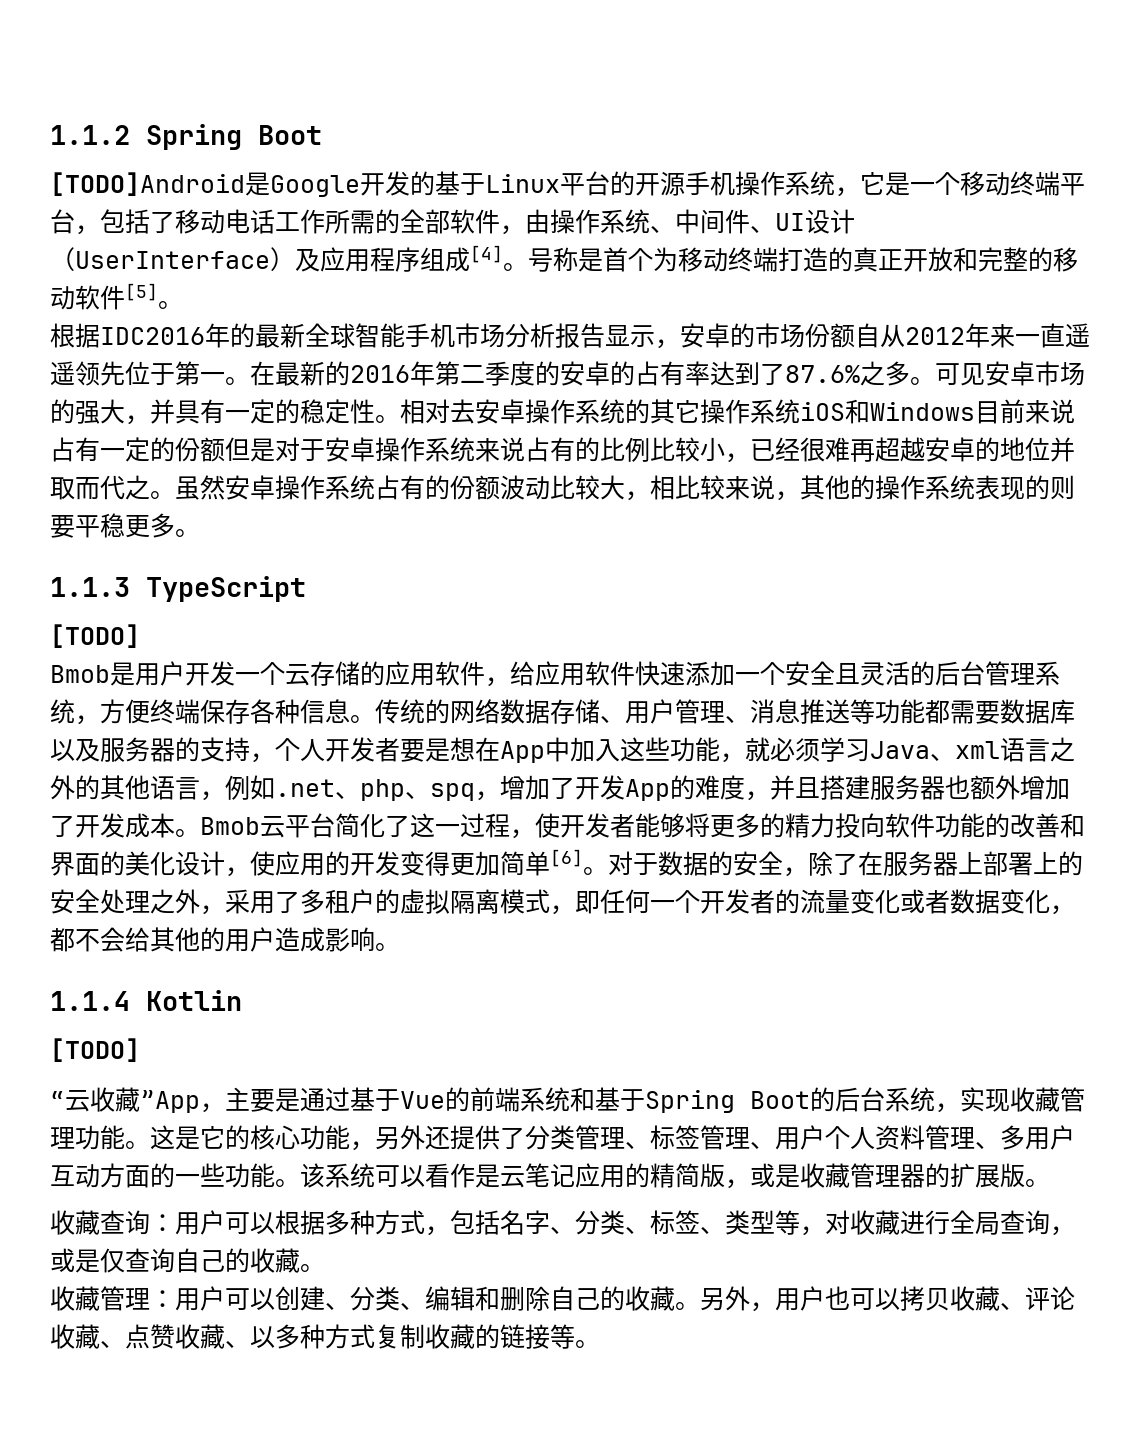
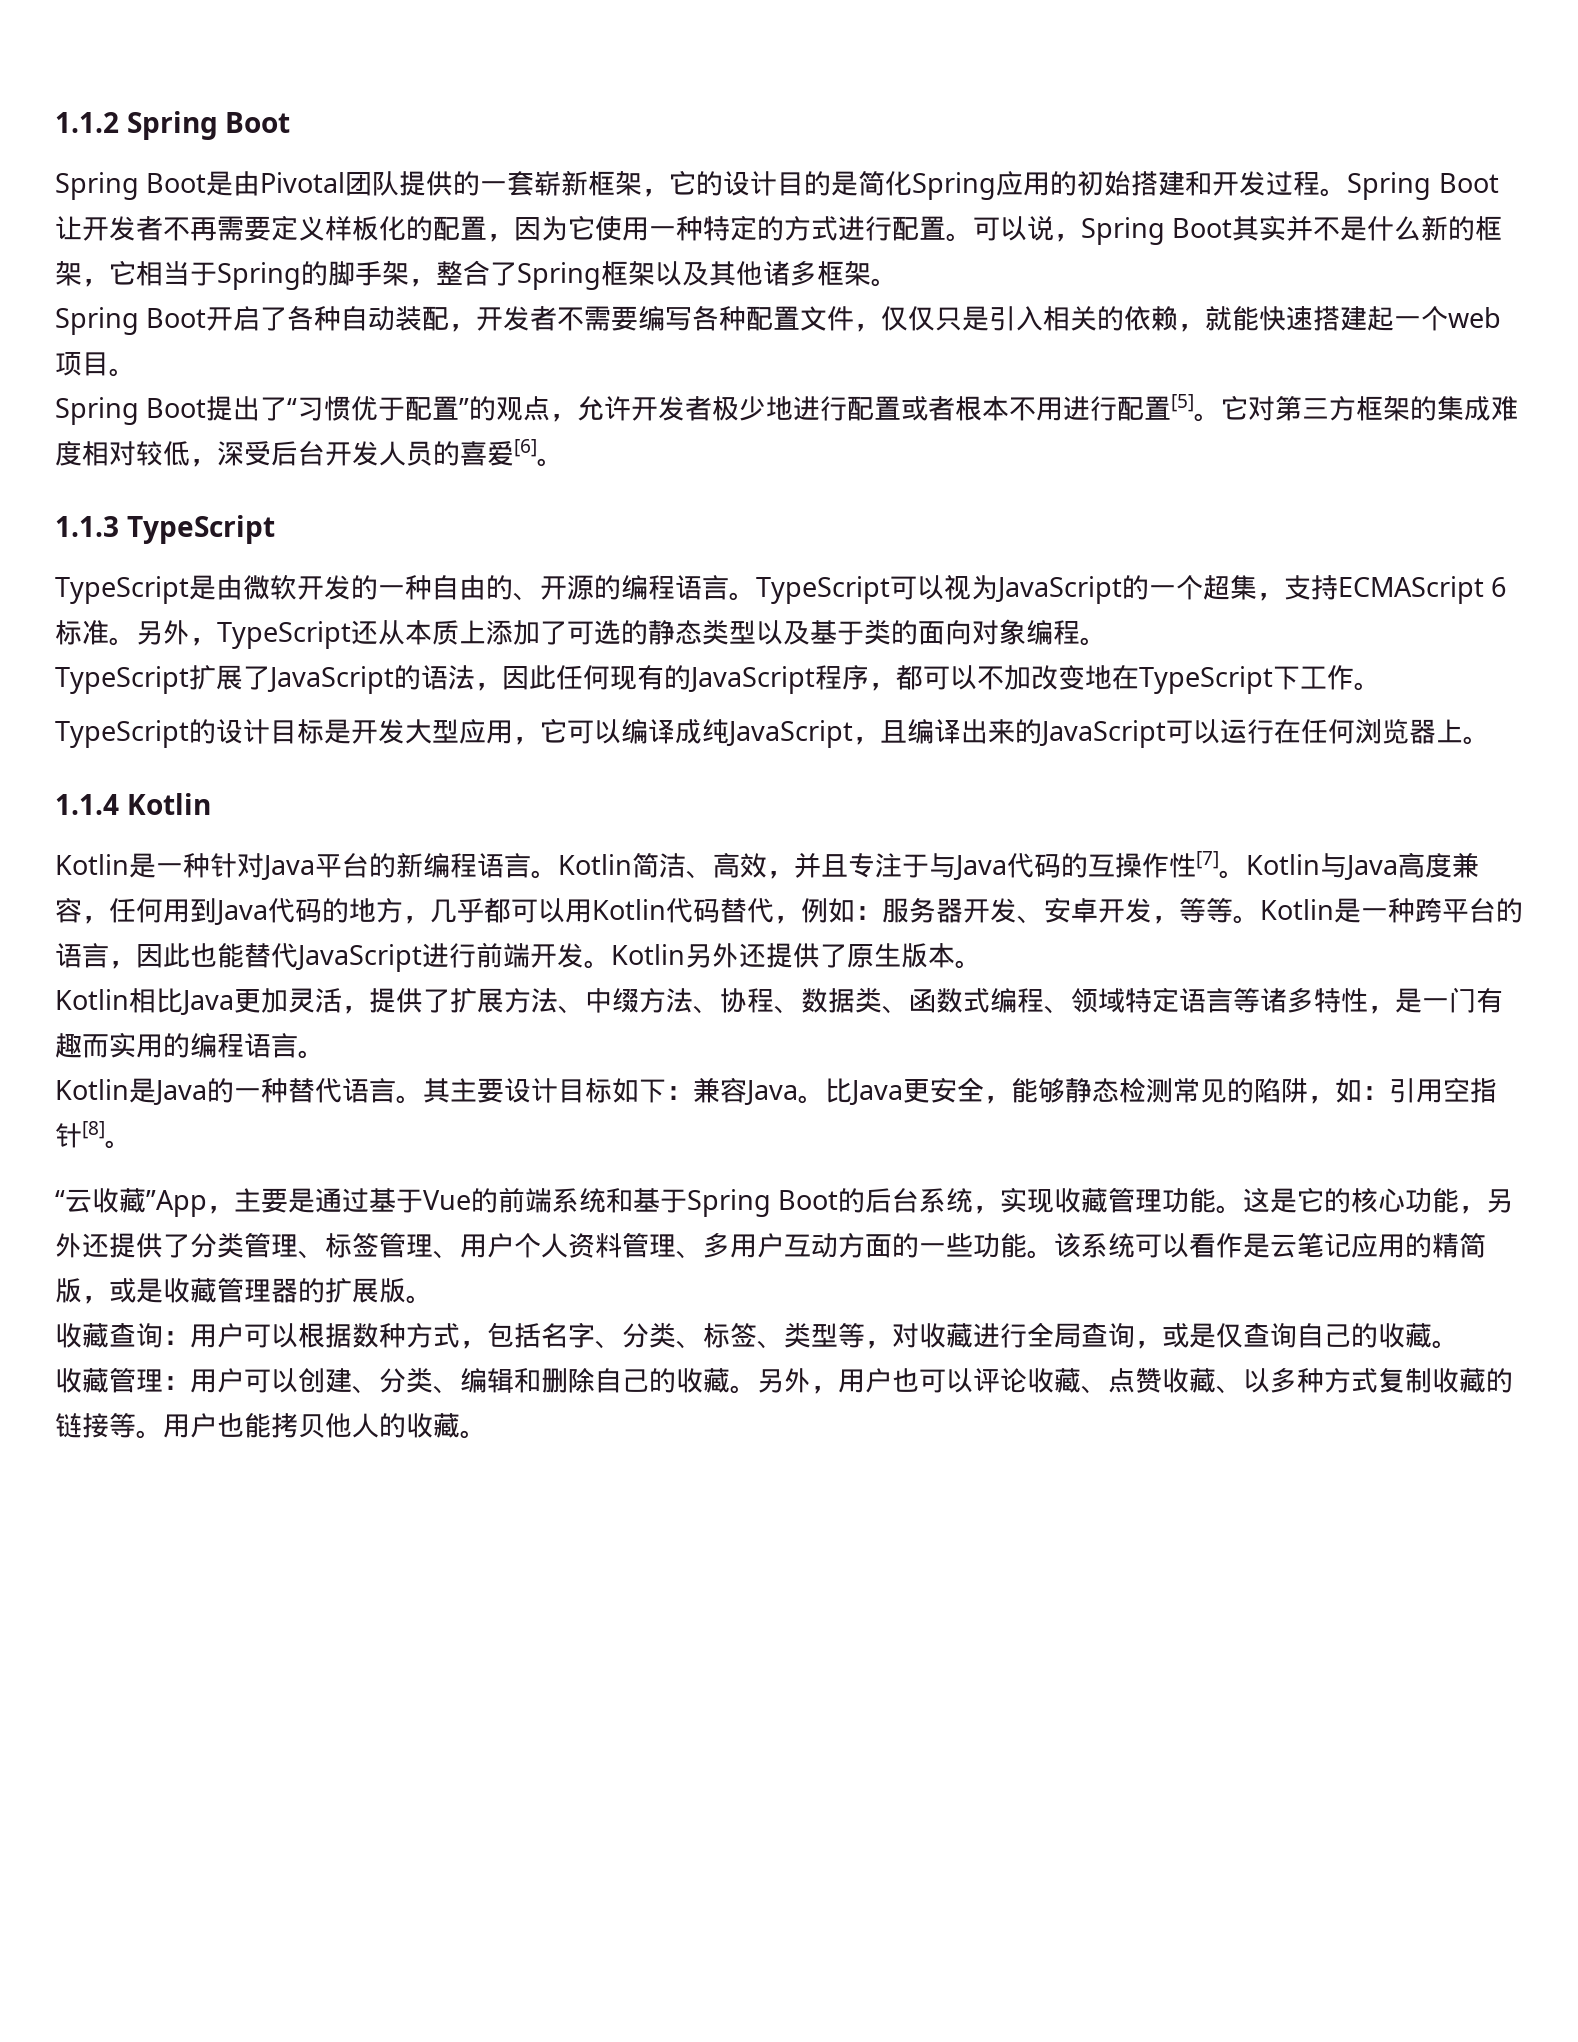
- [TODO]Android是Google开发的基于Linux平台的开源手机操作系统，它是一个移动终端平台，包括了移动电话工作所需的全部软件，由操作系统、中间件、UI设计（UserInterface）及应用程序组成[4]。号称是首个为移动终端打造的真正开放和完整的移动软件[5]。
- 根据IDC2016年的最新全球智能手机市场分析报告显示，安卓的市场份额自从2012年来一直遥遥领先位于第一。在最新的2016年第二季度的安卓的占有率达到了87.6%之多。可见安卓市场的强大，并具有一定的稳定性。相对去安卓操作系统的其它操作系统iOS和Windows目前来说占有一定的份额但是对于安卓操作系统来说占有的比例比较小，已经很难再超越安卓的地位并取而代之。虽然安卓操作系统占有的份额波动比较大，相比较来说，其他的操作系统表现的则要平稳更多。
+ Spring Boot是由Pivotal团队提供的一套崭新框架，它的设计目的是简化Spring应用的初始搭建和开发过程。Spring Boot让开发者不再需要定义样板化的配置，因为它使用一种特定的方式进行配置。可以说，Spring Boot其实并不是什么新的框架，它相当于Spring的脚手架，整合了Spring框架以及其他诸多框架。
+ Spring Boot开启了各种自动装配，开发者不需要编写各种配置文件，仅仅只是引入相关的依赖，就能快速搭建起一个web项目。
+ Spring Boot提出了“习惯优于配置”的观点，允许开发者极少地进行配置或者根本不用进行配置[5]。它对第三方框架的集成难度相对较低，深受后台开发人员的喜爱[6]。
  1.1.3 TypeScript
- [TODO]
- Bmob是用户开发一个云存储的应用软件，给应用软件快速添加一个安全且灵活的后台管理系统，方便终端保存各种信息。传统的网络数据存储、用户管理、消息推送等功能都需要数据库以及服务器的支持，个人开发者要是想在App中加入这些功能，就必须学习Java、xml语言之外的其他语言，例如.net、php、spq，增加了开发App的难度，并且搭建服务器也额外增加了开发成本。Bmob云平台简化了这一过程，使开发者能够将更多的精力投向软件功能的改善和界面的美化设计，使应用的开发变得更加简单[6]。对于数据的安全，除了在服务器上部署上的安全处理之外，采用了多租户的虚拟隔离模式，即任何一个开发者的流量变化或者数据变化，都不会给其他的用户造成影响。
+ TypeScript是由微软开发的一种自由的、开源的编程语言。TypeScript可以视为JavaScript的一个超集，支持ECMAScript 6标准。另外，TypeScript还从本质上添加了可选的静态类型以及基于类的面向对象编程。
+ TypeScript扩展了JavaScript的语法，因此任何现有的JavaScript程序，都可以不加改变地在TypeScript下工作。
+ TypeScript的设计目标是开发大型应用，它可以编译成纯JavaScript，且编译出来的JavaScript可以运行在任何浏览器上。
  1.1.4 Kotlin
- [TODO]
+ Kotlin是一种针对Java平台的新编程语言。Kotlin简洁、高效，并且专注于与Java代码的互操作性[7]。Kotlin与Java高度兼容，任何用到Java代码的地方，几乎都可以用Kotlin代码替代，例如：服务器开发、安卓开发，等等。Kotlin是一种跨平台的语言，因此也能替代JavaScript进行前端开发。Kotlin另外还提供了原生版本。
+ Kotlin相比Java更加灵活，提供了扩展方法、中缀方法、协程、数据类、函数式编程、领域特定语言等诸多特性，是一门有趣而实用的编程语言。
+ Kotlin是Java的一种替代语言。其主要设计目标如下：兼容Java。比Java更安全，能够静态检测常见的陷阱，如：引用空指针[8]。
- 收藏查询：用户可以根据多种方式，包括名字、分类、标签、类型等，对收藏进行全局查询，或是仅查询自己的收藏。
+ 收藏查询：用户可以根据数种方式，包括名字、分类、标签、类型等，对收藏进行全局查询，或是仅查询自己的收藏。
- 另外，用户也可以拷贝收藏、评论收藏、点赞收藏、以多种方式复制收藏的链接等。
+ 另外，用户也可以评论收藏、点赞收藏、以多种方式复制收藏的链接等。
+ 用户也能拷贝他人的收藏。

